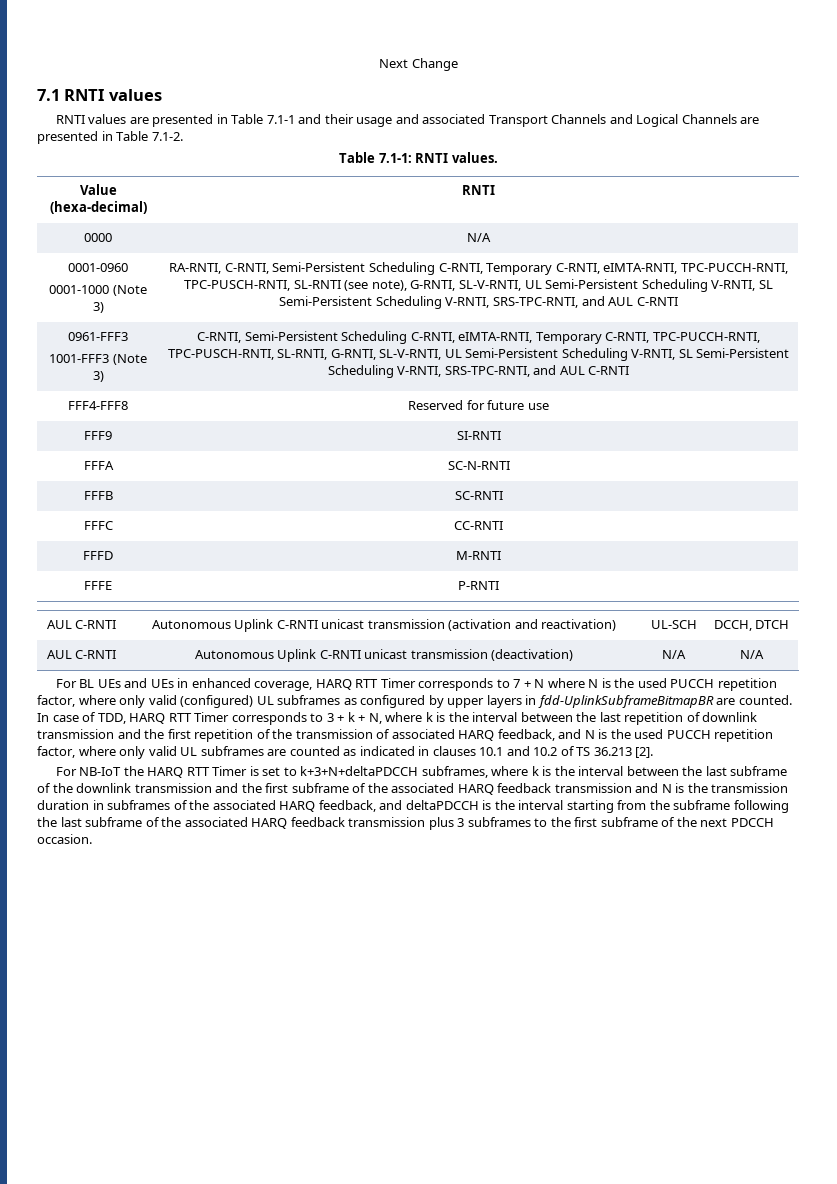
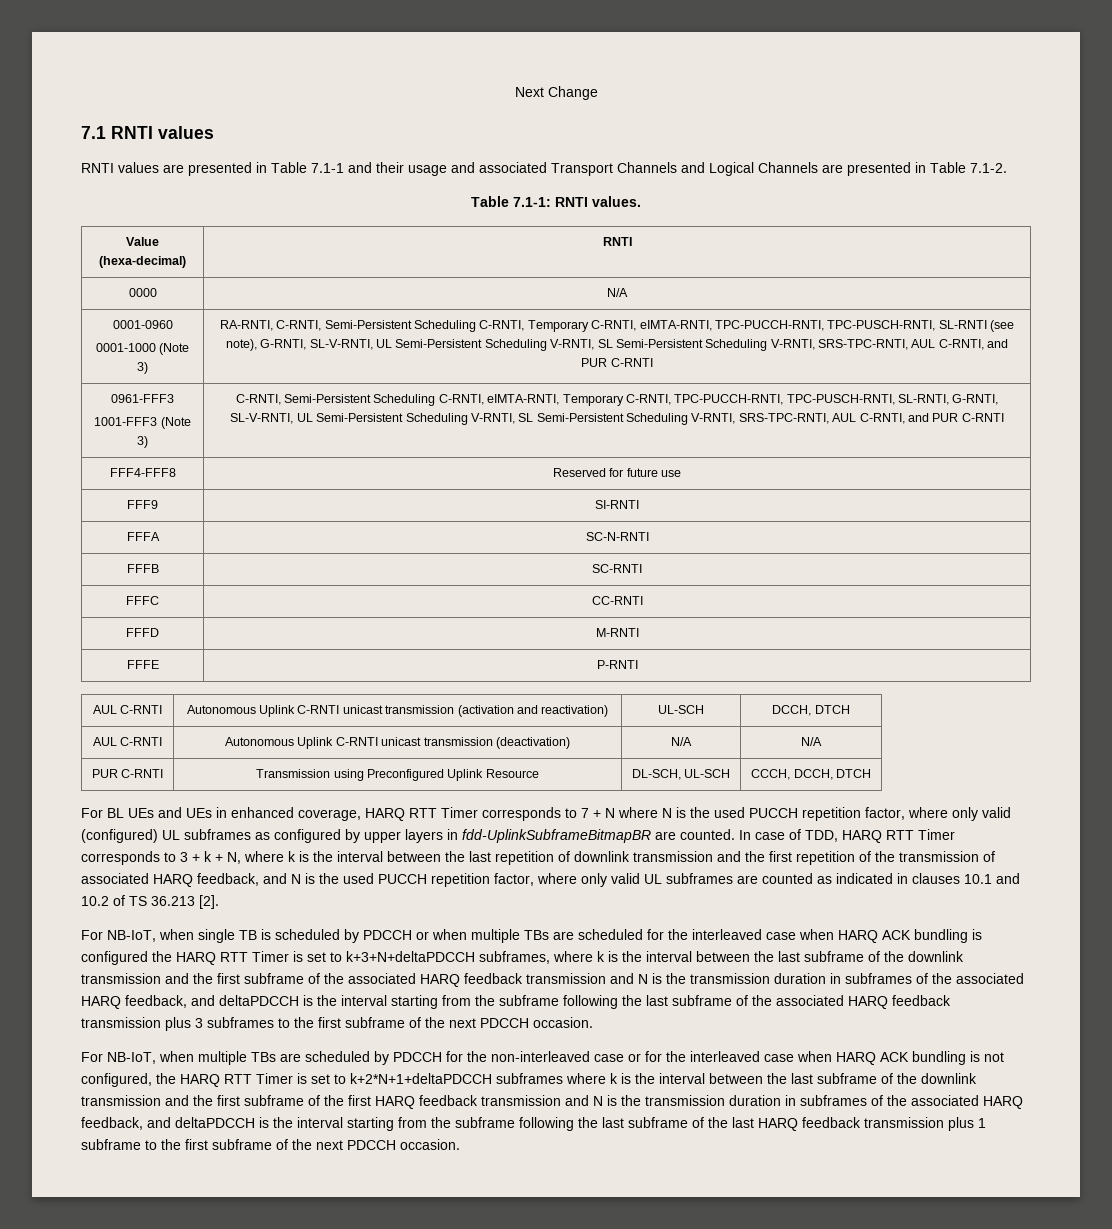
  0001-0960
- 0001-1000 (Note 3) | RA-RNTI, C-RNTI, Semi-Persistent Scheduling C-RNTI, Temporary C-RNTI, eIMTA-RNTI, TPC-PUCCH-RNTI, TPC-PUSCH-RNTI, SL-RNTI (see note), G-RNTI, SL-V-RNTI, UL Semi-Persistent Scheduling V-RNTI, SL Semi-Persistent Scheduling V-RNTI, SRS-TPC-RNTI, and AUL C-RNTI
+ 0001-1000 (Note 3) | RA-RNTI, C-RNTI, Semi-Persistent Scheduling C-RNTI, Temporary C-RNTI, eIMTA-RNTI, TPC-PUCCH-RNTI, TPC-PUSCH-RNTI, SL-RNTI (see note), G-RNTI, SL-V-RNTI, UL Semi-Persistent Scheduling V-RNTI, SL Semi-Persistent Scheduling V-RNTI, SRS-TPC-RNTI, AUL C-RNTI, and PUR C-RNTI
  0961-FFF3
- 1001-FFF3 (Note 3) | C-RNTI, Semi-Persistent Scheduling C-RNTI, eIMTA-RNTI, Temporary C-RNTI, TPC-PUCCH-RNTI, TPC-PUSCH-RNTI, SL-RNTI, G-RNTI, SL-V-RNTI, UL Semi-Persistent Scheduling V-RNTI, SL Semi-Persistent Scheduling V-RNTI, SRS-TPC-RNTI, and AUL C-RNTI
+ 1001-FFF3 (Note 3) | C-RNTI, Semi-Persistent Scheduling C-RNTI, eIMTA-RNTI, Temporary C-RNTI, TPC-PUCCH-RNTI, TPC-PUSCH-RNTI, SL-RNTI, G-RNTI, SL-V-RNTI, UL Semi-Persistent Scheduling V-RNTI, SL Semi-Persistent Scheduling V-RNTI, SRS-TPC-RNTI, AUL C-RNTI, and PUR C-RNTI
+ PUR C-RNTI | Transmission using Preconfigured Uplink Resource | DL-SCH, UL-SCH | CCCH, DCCH, DTCH
- For NB-IoT the HARQ RTT Timer is set to k+3+N+deltaPDCCH subframes, where k is the interval between the last subframe of the downlink transmission and the first subframe of the associated HARQ feedback transmission and N is the transmission duration in subframes of the associated HARQ feedback, and deltaPDCCH is the interval starting from the subframe following the last subframe of the associated HARQ feedback transmission plus 3 subframes to the first subframe of the next PDCCH occasion.
+ For NB-IoT, when single TB is scheduled by PDCCH or when multiple TBs are scheduled for the interleaved case when HARQ ACK bundling is configured the HARQ RTT Timer is set to k+3+N+deltaPDCCH subframes, where k is the interval between the last subframe of the downlink transmission and the first subframe of the associated HARQ feedback transmission and N is the transmission duration in subframes of the associated HARQ feedback, and deltaPDCCH is the interval starting from the subframe following the last subframe of the associated HARQ feedback transmission plus 3 subframes to the first subframe of the next PDCCH occasion.
+ For NB-IoT, when multiple TBs are scheduled by PDCCH for the non-interleaved case or for the interleaved case when HARQ ACK bundling is not configured, the HARQ RTT Timer is set to k+2*N+1+deltaPDCCH subframes where k is the interval between the last subframe of the downlink transmission and the first subframe of the first HARQ feedback transmission and N is the transmission duration in subframes of the associated HARQ feedback, and deltaPDCCH is the interval starting from the subframe following the last subframe of the last HARQ feedback transmission plus 1 subframe to the first subframe of the next PDCCH occasion.

